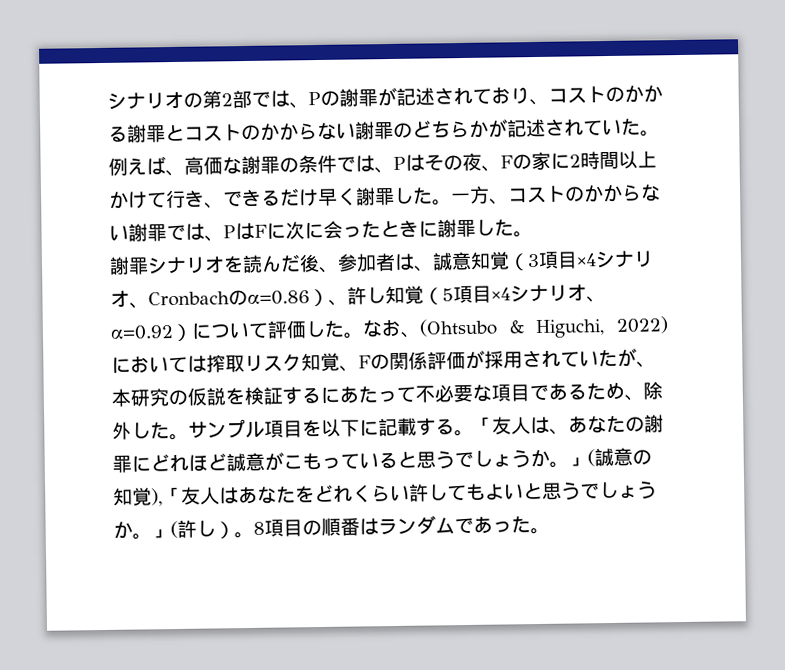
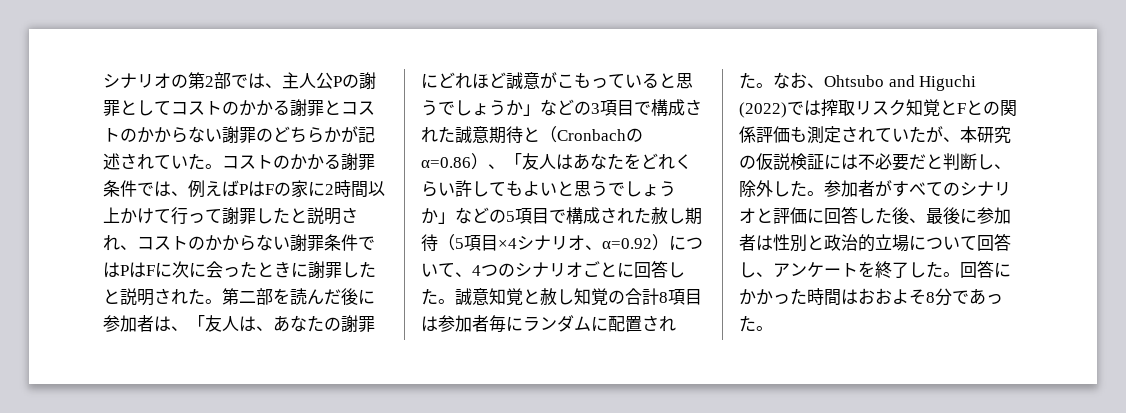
- シナリオの第2部では、Pの謝罪が記述されており、コストのかかる謝罪とコストのかからない謝罪のどちらかが記述されていた。
+ シナリオの第2部では、主人公Pの謝罪としてコストのかかる謝罪とコストのかからない謝罪のどちらかが記述されていた。
- 例えば、高価な謝罪の条件では、Pはその夜、Fの家に2時間以上かけて行き、できるだけ早く謝罪した。一方、コストのかからない謝罪では、PはFに次に会ったときに謝罪した。
- 謝罪シナリオを読んだ後、参加者は、誠意知覚（3項目×4シナリオ、Cronbachのα=0.86）、許し知覚（5項目×4シナリオ、α=0.92）について評価した。なお、(Ohtsubo & Higuchi, 2022)においては搾取リスク知覚、Fの関係評価が採用されていたが、本研究の仮説を検証するにあたって不必要な項目であるため、除外した。サンプル項目を以下に記載する。「友人は、あなたの謝罪にどれほど誠意がこもっていると思うでしょうか。」(誠意の知覚),「友人はあなたをどれくらい許してもよいと思うでしょうか。」(許し）。8項目の順番はランダムであった。
+ コストのかかる謝罪条件では、例えばPはFの家に2時間以上かけて行って謝罪したと説明され、コストのかからない謝罪条件ではPはFに次に会ったときに謝罪したと説明された。第二部を読んだ後に参加者は、「友人は、あなたの謝罪にどれほど誠意がこもっていると思うでしょうか」などの3項目で構成された誠意期待と（Cronbachのα=0.86）、「友人はあなたをどれくらい許してもよいと思うでしょうか」などの5項目で構成された赦し期待（5項目×4シナリオ、α=0.92）について、4つのシナリオごとに回答した。誠意知覚と赦し知覚の合計8項目は参加者毎にランダムに配置された。なお、Ohtsubo and Higuchi (2022)では搾取リスク知覚とFとの関係評価も測定されていたが、本研究の仮説検証には不必要だと判断し、除外した。参加者がすべてのシナリオと評価に回答した後、最後に参加者は性別と政治的立場について回答し、アンケートを終了した。回答にかかった時間はおおよそ8分であった。

